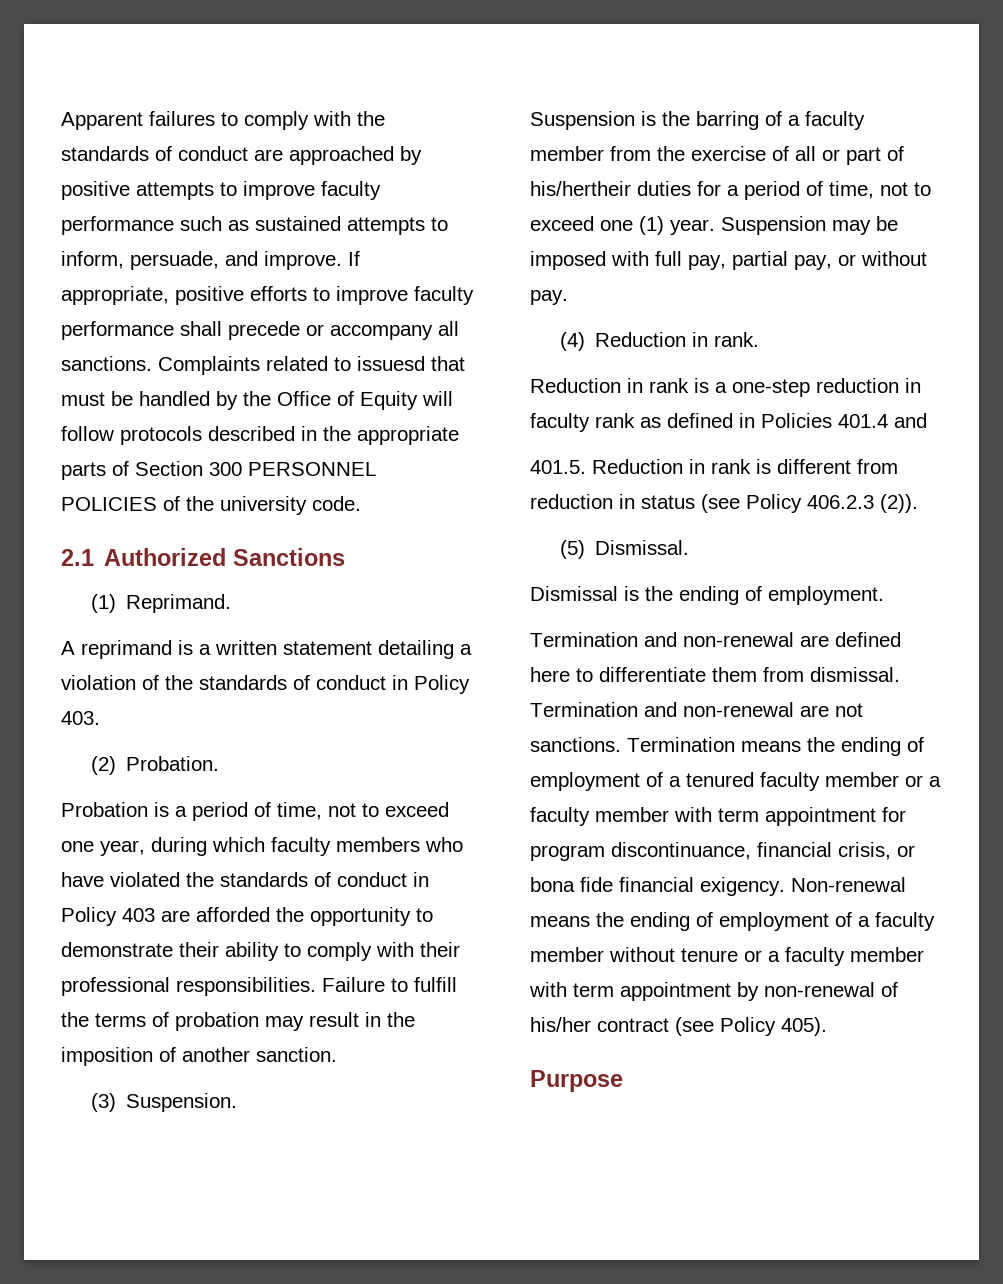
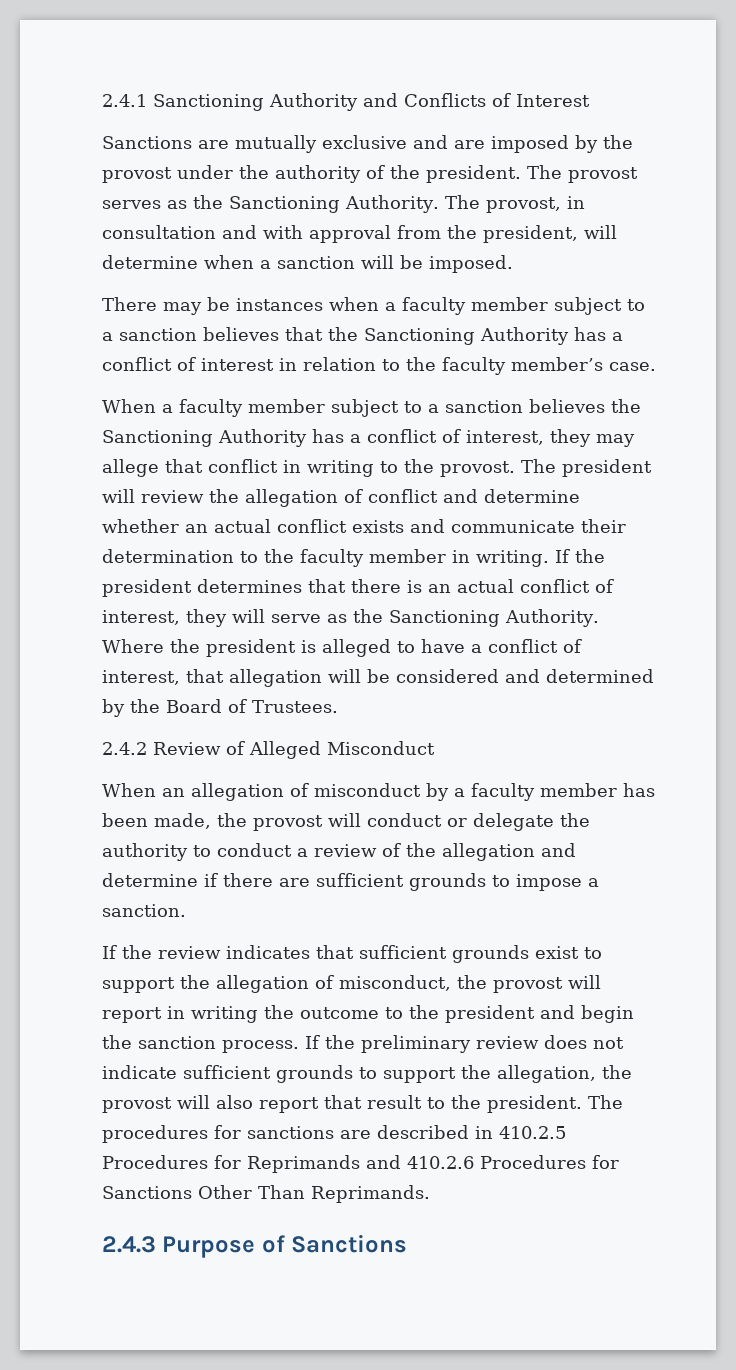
- Apparent failures to comply with the standards of conduct are approached by positive attempts to improve faculty performance such as sustained attempts to inform, persuade, and improve. If appropriate, positive efforts to improve faculty performance shall precede or accompany all sanctions. Complaints related to issuesd that must be handled by the Office of Equity will follow protocols described in the appropriate parts of Section 300 PERSONNEL POLICIES of the university code.
- 2.1 Authorized Sanctions
- (1) Reprimand.
- A reprimand is a written statement detailing a violation of the standards of conduct in Policy 403.
- (2) Probation.
- Probation is a period of time, not to exceed one year, during which faculty members who have violated the standards of conduct in Policy 403 are afforded the opportunity to demonstrate their ability to comply with their professional responsibilities. Failure to fulfill the terms of probation may result in the imposition of another sanction.
- (3) Suspension.
- Suspension is the barring of a faculty member from the exercise of all or part of his/hertheir duties for a period of time, not to exceed one (1) year. Suspension may be imposed with full pay, partial pay, or without pay.
- (4) Reduction in rank.
- Reduction in rank is a one-step reduction in faculty rank as defined in Policies 401.4 and
- 401.5. Reduction in rank is different from reduction in status (see Policy 406.2.3 (2)).
- (5) Dismissal.
- Dismissal is the ending of employment.
- Termination and non-renewal are defined here to differentiate them from dismissal. Termination and non-renewal are not sanctions. Termination means the ending of employment of a tenured faculty member or a faculty member with term appointment for program discontinuance, financial crisis, or bona fide financial exigency. Non-renewal means the ending of employment of a faculty member without tenure or a faculty member with term appointment by non-renewal of his/her contract (see Policy 405).
- Purpose
+ 2.4.1 Sanctioning Authority and Conflicts of Interest
+ Sanctions are mutually exclusive and are imposed by the provost under the authority of the president. The provost serves as the Sanctioning Authority. The provost, in consultation and with approval from the president, will determine when a sanction will be imposed.
+ There may be instances when a faculty member subject to a sanction believes that the Sanctioning Authority has a conflict of interest in relation to the faculty member’s case.
+ When a faculty member subject to a sanction believes the Sanctioning Authority has a conflict of interest, they may allege that conflict in writing to the provost. The president will review the allegation of conflict and determine whether an actual conflict exists and communicate their determination to the faculty member in writing. If the president determines that there is an actual conflict of interest, they will serve as the Sanctioning Authority. Where the president is alleged to have a conflict of interest, that allegation will be considered and determined by the Board of Trustees.
+ 2.4.2 Review of Alleged Misconduct
+ When an allegation of misconduct by a faculty member has been made, the provost will conduct or delegate the authority to conduct a review of the allegation and determine if there are sufficient grounds to impose a sanction.
+ If the review indicates that sufficient grounds exist to support the allegation of misconduct, the provost will report in writing the outcome to the president and begin the sanction process. If the preliminary review does not indicate sufficient grounds to support the allegation, the provost will also report that result to the president. The procedures for sanctions are described in 410.2.5 Procedures for Reprimands and 410.2.6 Procedures for Sanctions Other Than Reprimands.
+ 2.4.3 Purpose of Sanctions

